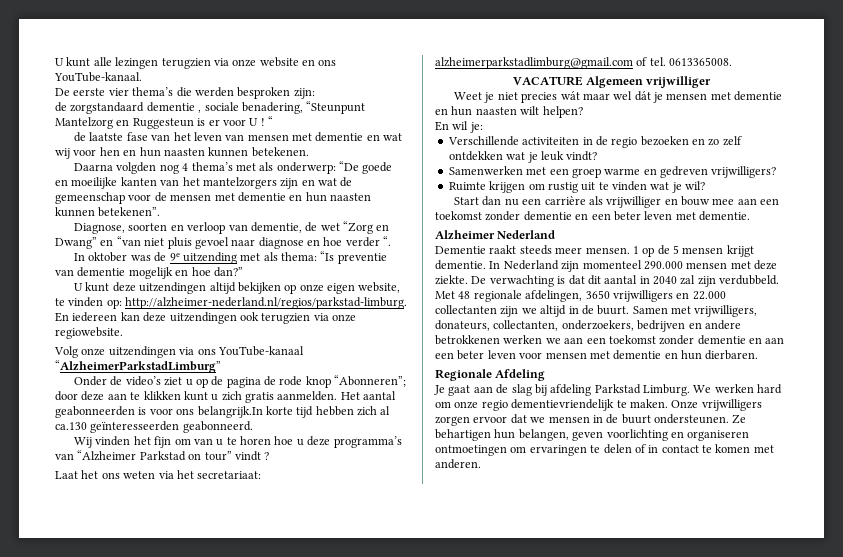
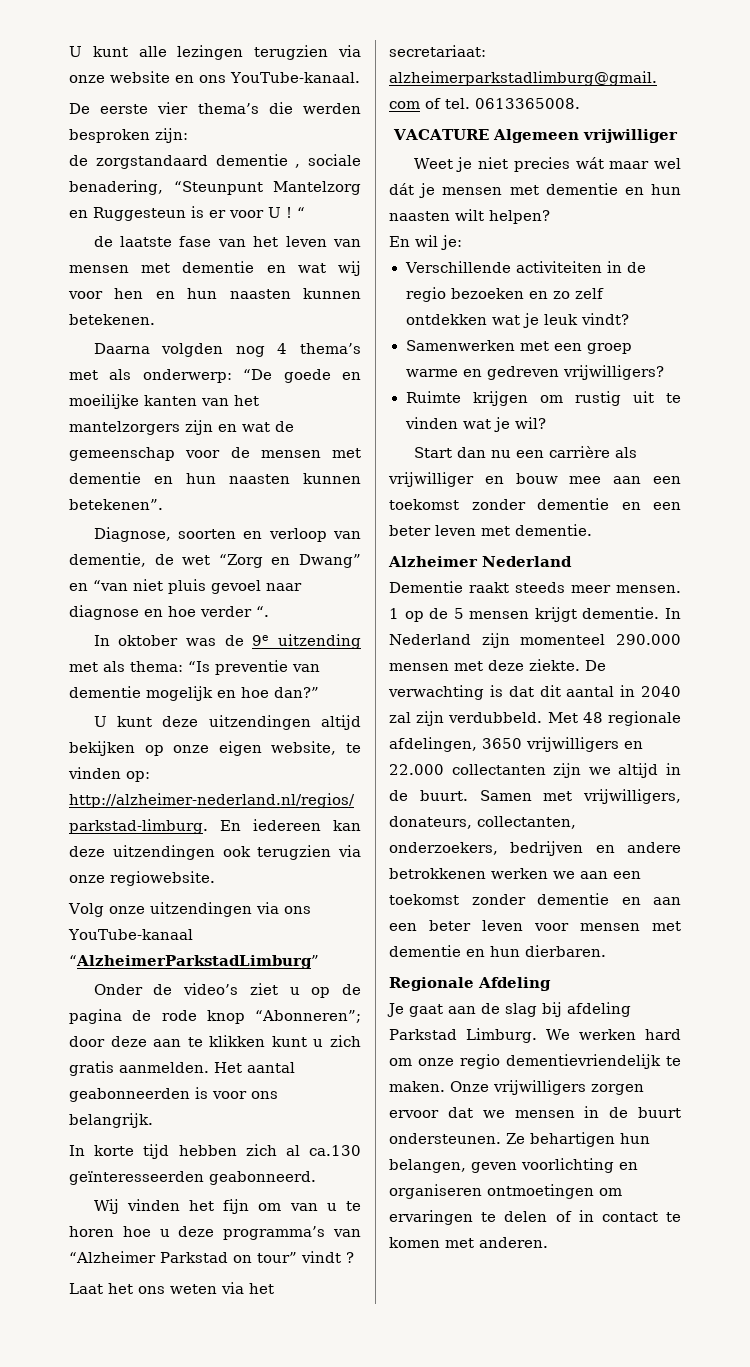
- Het aantal geabonneerden is voor ons belangrijk.In korte tijd hebben zich al ca.130 geïnteresseerden geabonneerd.
+ Het aantal geabonneerden is voor ons belangrijk.
+ In korte tijd hebben zich al ca.130 geïnteresseerden geabonneerd.

